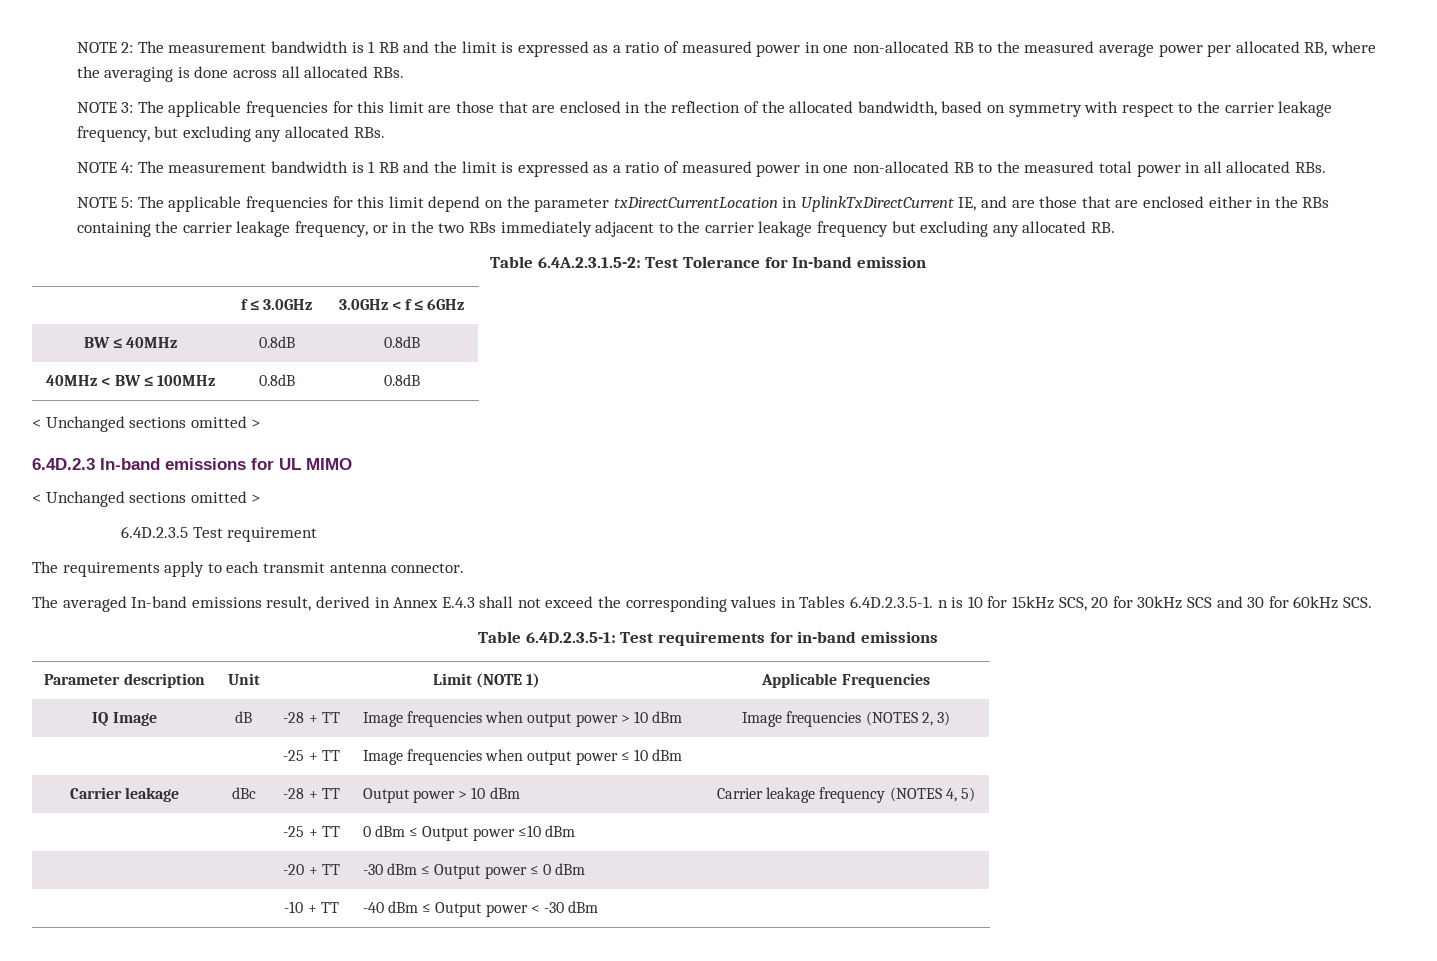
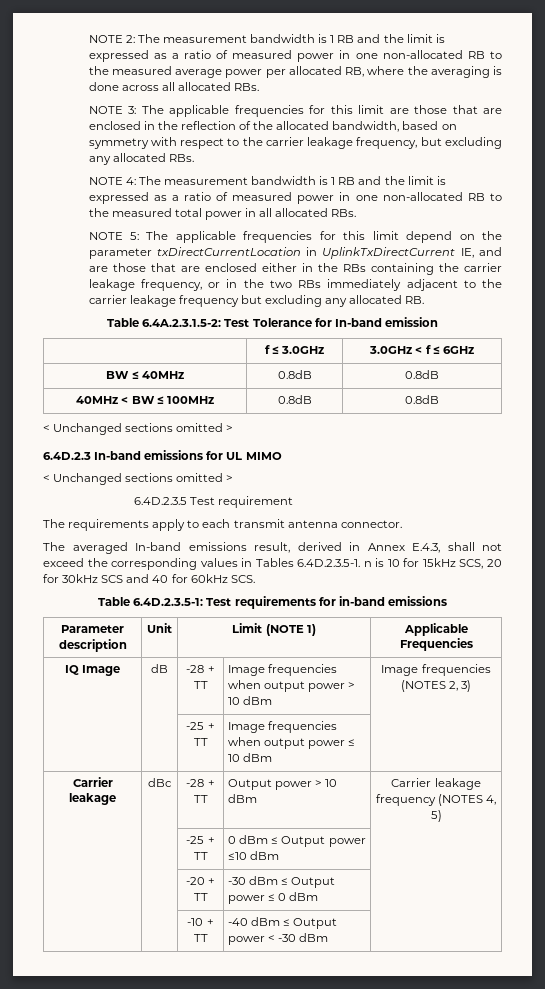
- The averaged In-band emissions result, derived in Annex E.4.3 shall not exceed the corresponding values in Tables 6.4D.2.3.5-1. n is 10 for 15kHz SCS, 20 for 30kHz SCS and 30 for 60kHz SCS.
+ The averaged In-band emissions result, derived in Annex E.4.3, shall not exceed the corresponding values in Tables 6.4D.2.3.5-1. n is 10 for 15kHz SCS, 20 for 30kHz SCS and 40 for 60kHz SCS.

